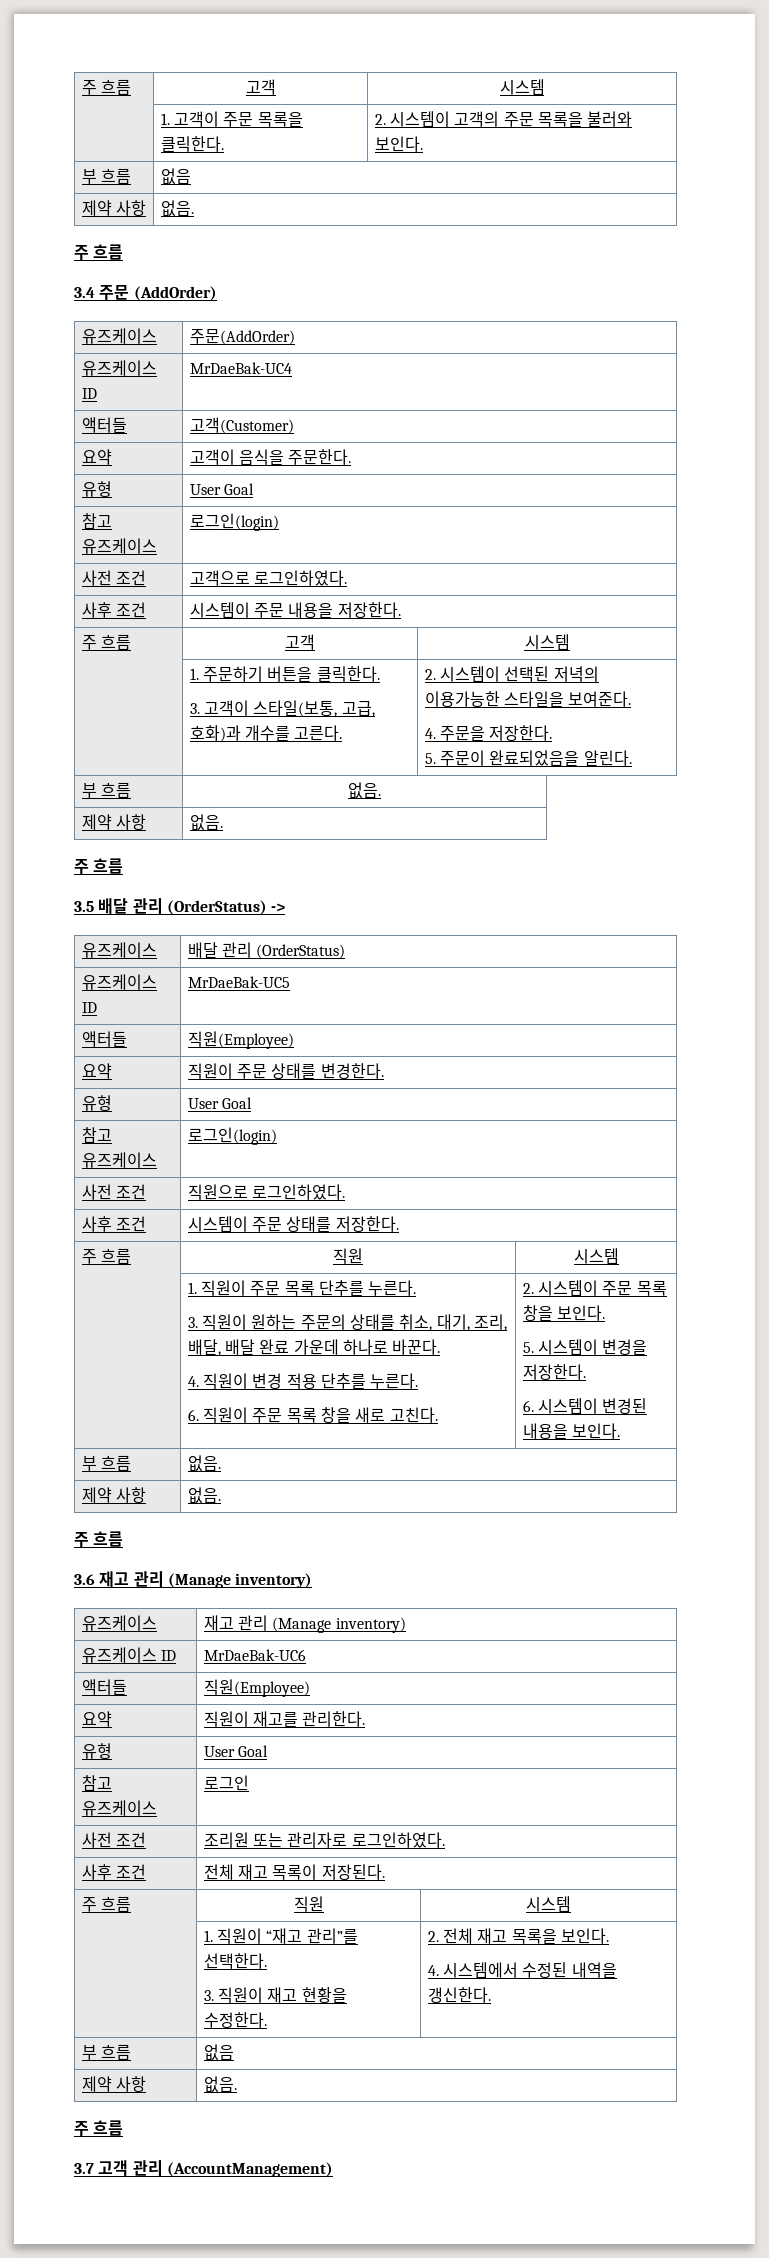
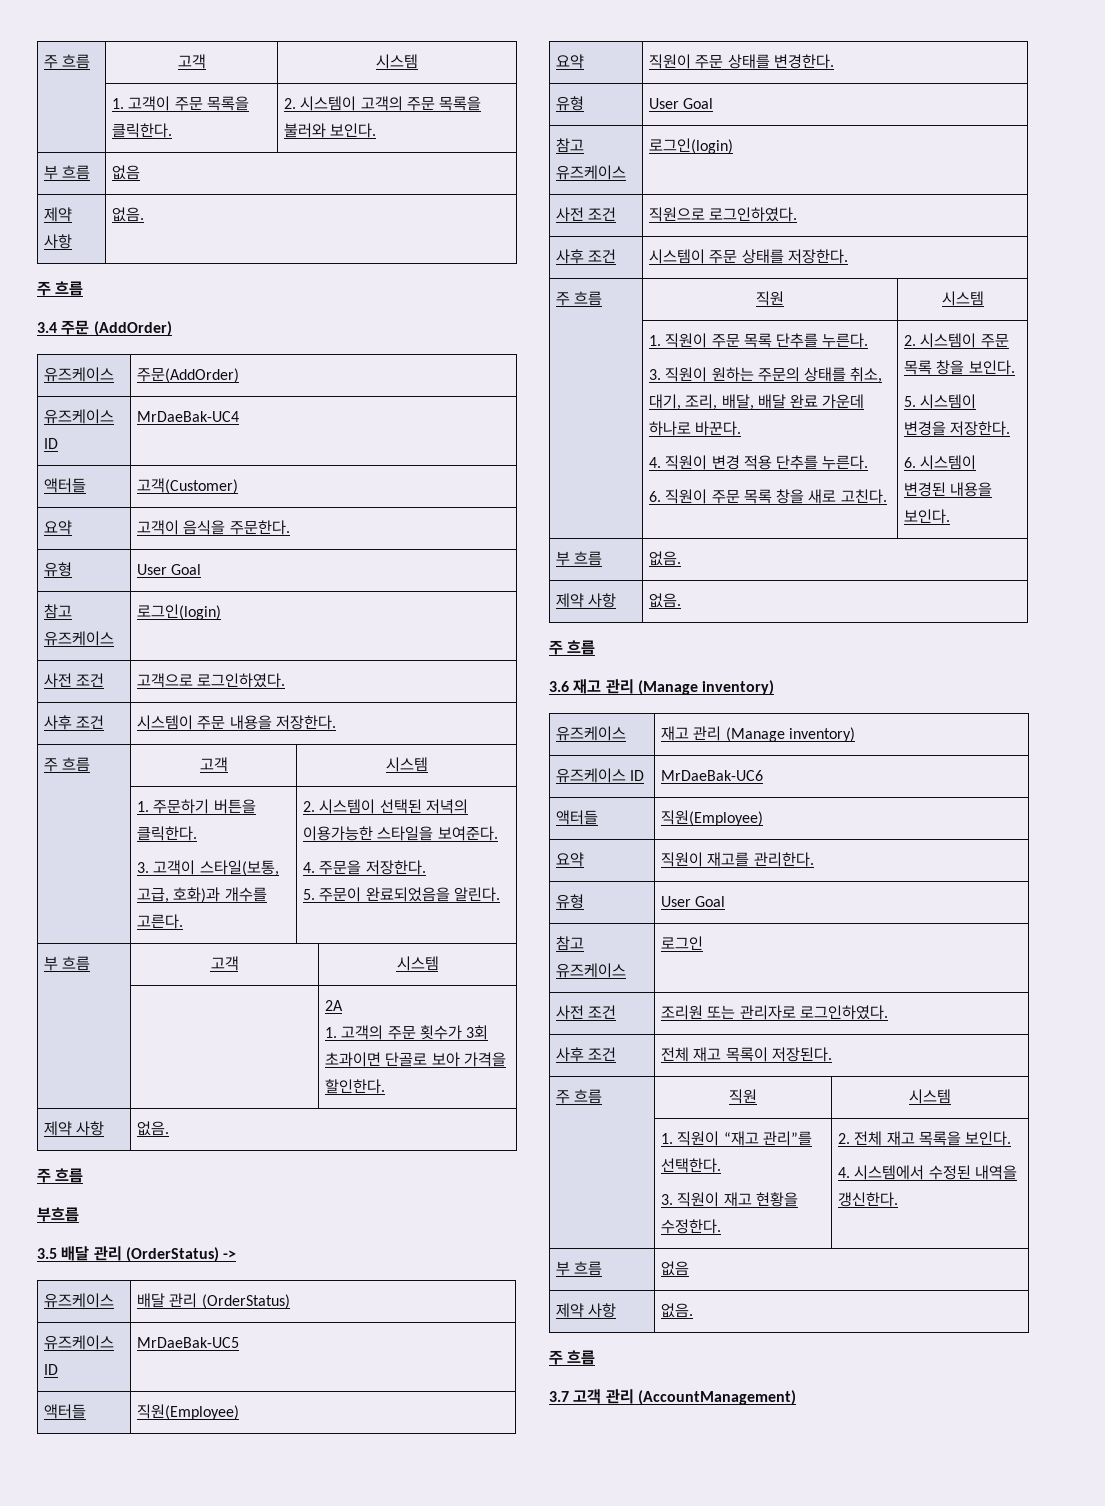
  | 1. 주문하기 버튼을 클릭한다.
  3. 고객이 스타일(보통, 고급, 호화)과 개수를 고른다. | 2. 시스템이 선택된 저녁의 이용가능한 스타일을 보여준다.
  4. 주문을 저장한다.
  5. 주문이 완료되었음을 알린다.
- 부 흐름 | 없음.
+ 부 흐름 | 고객 | 시스템
+ | | 2A
+ 1. 고객의 주문 횟수가 3회 초과이면 단골로 보아 가격을 할인한다.
  제약 사항 | 없음.
  주 흐름
+ 부흐름

